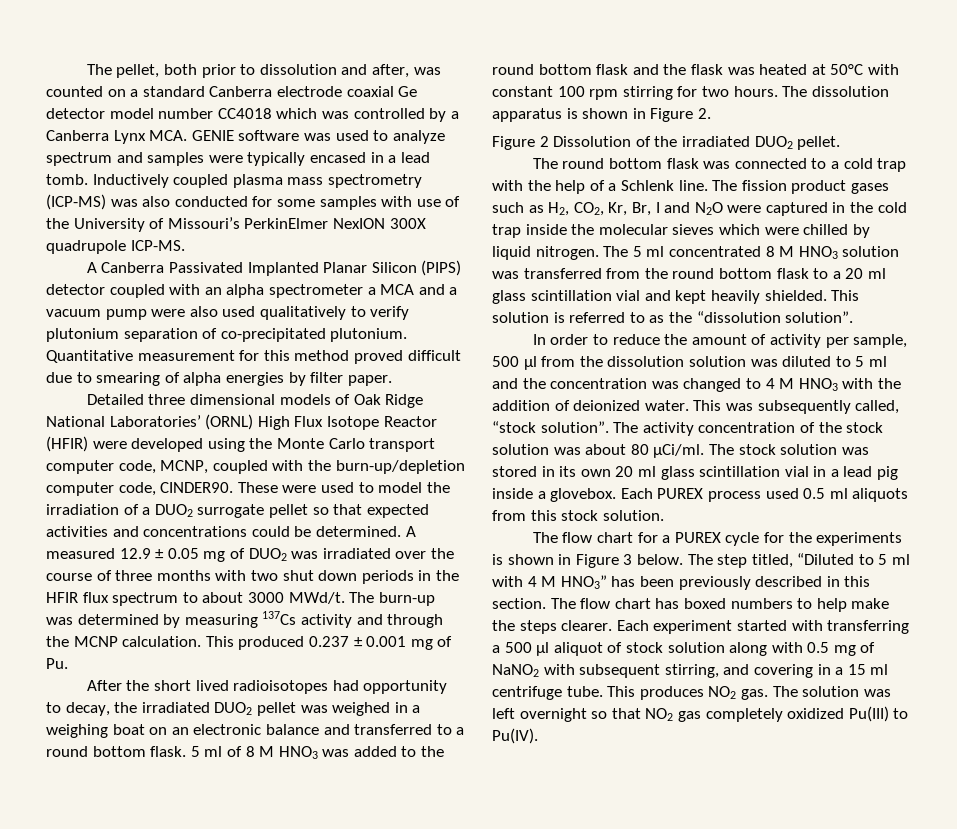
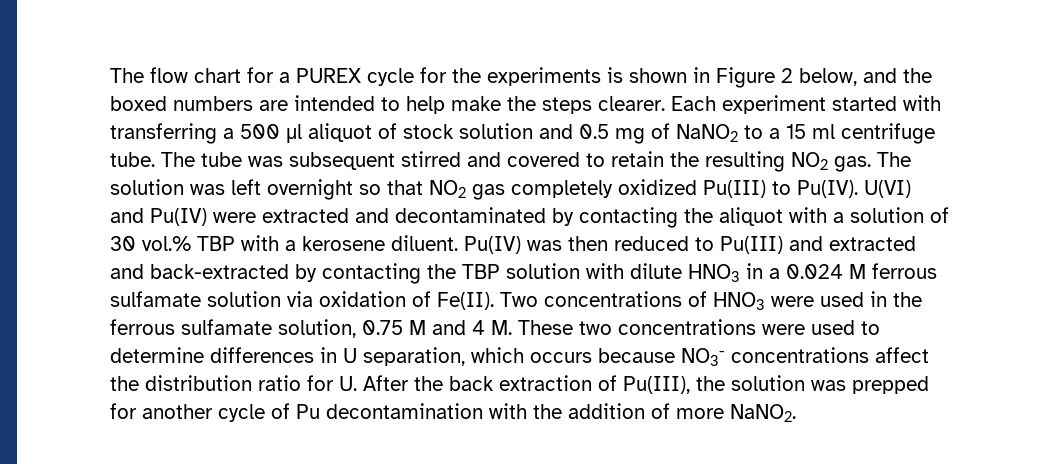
- The pellet, both prior to dissolution and after, was counted on a standard Canberra electrode coaxial Ge detector model number CC4018 which was controlled by a Canberra Lynx MCA. GENIE software was used to analyze spectrum and samples were typically encased in a lead tomb. Inductively coupled plasma mass spectrometry (ICP-MS) was also conducted for some samples with use of the University of Missouri’s PerkinElmer NexION 300X quadrupole ICP-MS.
- A Canberra Passivated Implanted Planar Silicon (PIPS) detector coupled with an alpha spectrometer a MCA and a vacuum pump were also used qualitatively to verify plutonium separation of co-precipitated plutonium. Quantitative measurement for this method proved difficult due to smearing of alpha energies by filter paper.
- Detailed three dimensional models of Oak Ridge National Laboratories’ (ORNL) High Flux Isotope Reactor (HFIR) were developed using the Monte Carlo transport computer code, MCNP, coupled with the burn-up/depletion computer code, CINDER90. These were used to model the irradiation of a DUO2 surrogate pellet so that expected activities and concentrations could be determined. A measured 12.9 ± 0.05 mg of DUO2 was irradiated over the course of three months with two shut down periods in the HFIR flux spectrum to about 3000 MWd/t. The burn-up was determined by measuring 137Cs activity and through the MCNP calculation. This produced 0.237 ± 0.001 mg of Pu.
- After the short lived radioisotopes had opportunity to decay, the irradiated DUO2 pellet was weighed in a weighing boat on an electronic balance and transferred to a round bottom flask. 5 ml of 8 M HNO3 was added to the round bottom flask and the flask was heated at 50°C with constant 100 rpm stirring for two hours. The dissolution apparatus is shown in Figure 2.
- Figure 2 Dissolution of the irradiated DUO2 pellet.
- The round bottom flask was connected to a cold trap with the help of a Schlenk line. The fission product gases such as H2, CO2, Kr, Br, I and N2O were captured in the cold trap inside the molecular sieves which were chilled by liquid nitrogen. The 5 ml concentrated 8 M HNO3 solution was transferred from the round bottom flask to a 20 ml glass scintillation vial and kept heavily shielded. This solution is referred to as the “dissolution solution”.
- In order to reduce the amount of activity per sample, 500 μl from the dissolution solution was diluted to 5 ml and the concentration was changed to 4 M HNO3 with the addition of deionized water. This was subsequently called, “stock solution”. The activity concentration of the stock solution was about 80 μCi/ml. The stock solution was stored in its own 20 ml glass scintillation vial in a lead pig inside a glovebox. Each PUREX process used 0.5 ml aliquots from this stock solution.
- The flow chart for a PUREX cycle for the experiments is shown in Figure 3 below. The step titled, “Diluted to 5 ml with 4 M HNO3” has been previously described in this section. The flow chart has boxed numbers to help make the steps clearer.
+ The flow chart for a PUREX cycle for the experiments is shown in Figure 2 below, and the boxed numbers are intended to help make the steps clearer.
- Each experiment started with transferring a 500 μl aliquot of stock solution along with 0.5 mg of NaNO2 with subsequent stirring, and covering in a 15 ml centrifuge tube.
+ Each experiment started with transferring a 500 μl aliquot of stock solution and 0.5 mg of NaNO2 to a 15 ml centrifuge tube.
- This produces NO2 gas.
+ The tube was subsequent stirred and covered to retain the resulting NO2 gas.
+ U(VI) and Pu(IV) were extracted and decontaminated by contacting the aliquot with a solution of 30 vol.% TBP with a kerosene diluent. Pu(IV) was then reduced to Pu(III) and extracted and back-extracted by contacting the TBP solution with dilute HNO3 in a 0.024 M ferrous sulfamate solution via oxidation of Fe(II). Two concentrations of HNO3 were used in the ferrous sulfamate solution, 0.75 M and 4 M. These two concentrations were used to determine differences in U separation, which occurs because NO3- concentrations affect the distribution ratio for U. After the back extraction of Pu(III), the solution was prepped for another cycle of Pu decontamination with the addition of more NaNO2.

